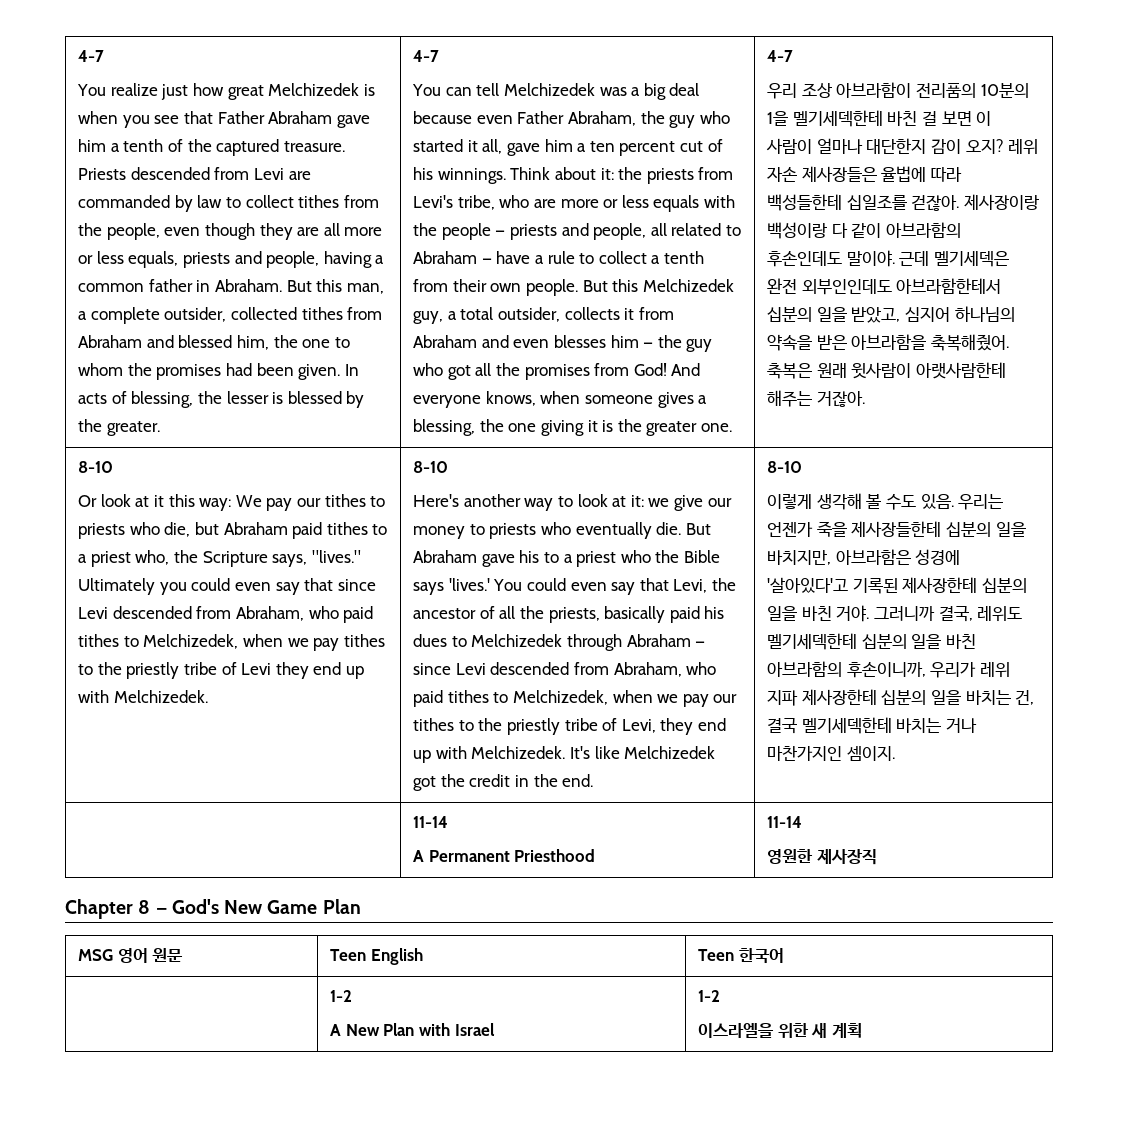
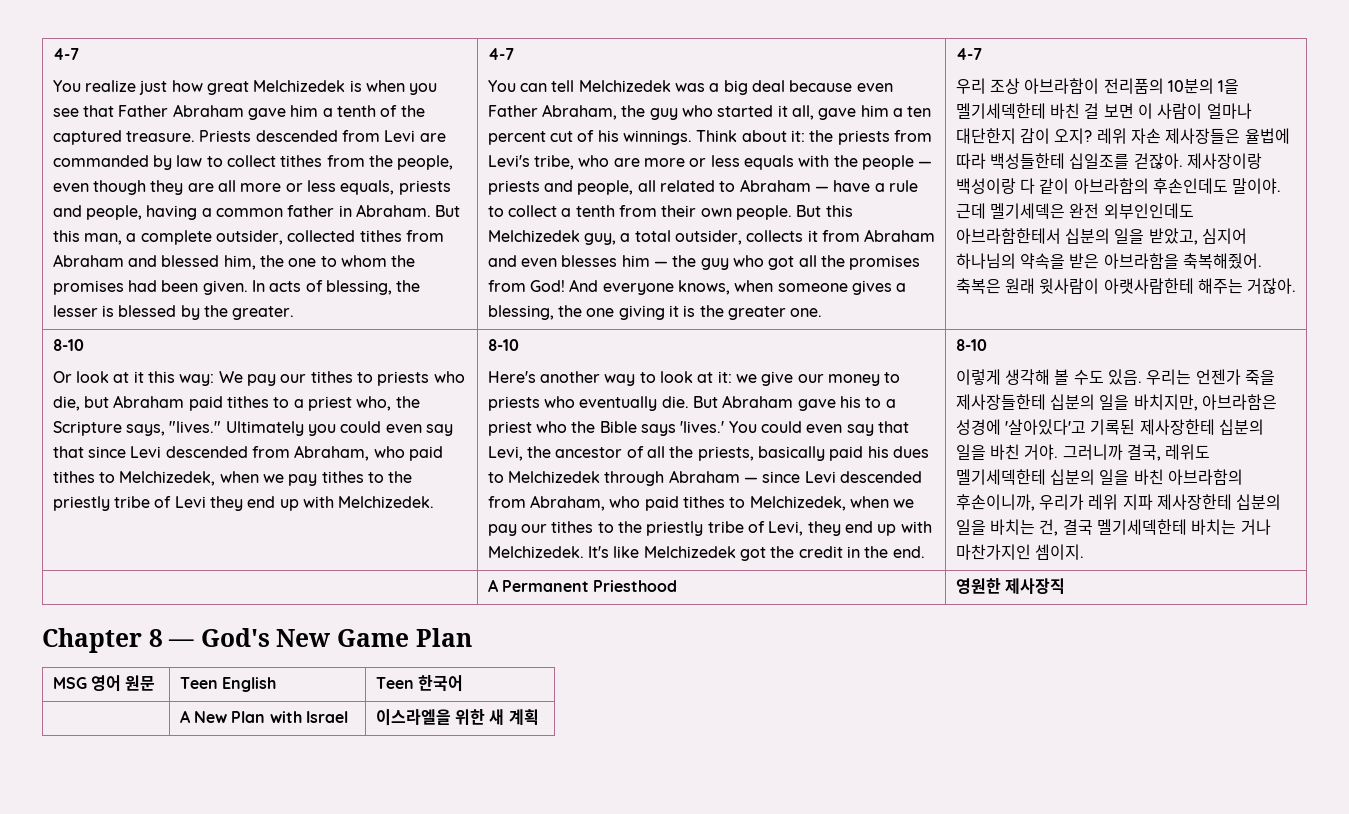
  그러니까 결국, 레위도 멜기세덱한테 십분의 일을 바친 아브라함의 후손이니까, 우리가 레위 지파 제사장한테 십분의 일을 바치는 건, 결국 멜기세덱한테 바치는 거나 마찬가지인 셈이지.
- | 11-14
- A Permanent Priesthood | 11-14
- 영원한 제사장직
+ | A Permanent Priesthood | 영원한 제사장직
  MSG 영어 원문 | Teen English | Teen 한국어
- | 1-2
- A New Plan with Israel | 1-2
- 이스라엘을 위한 새 계획
+ | A New Plan with Israel | 이스라엘을 위한 새 계획

